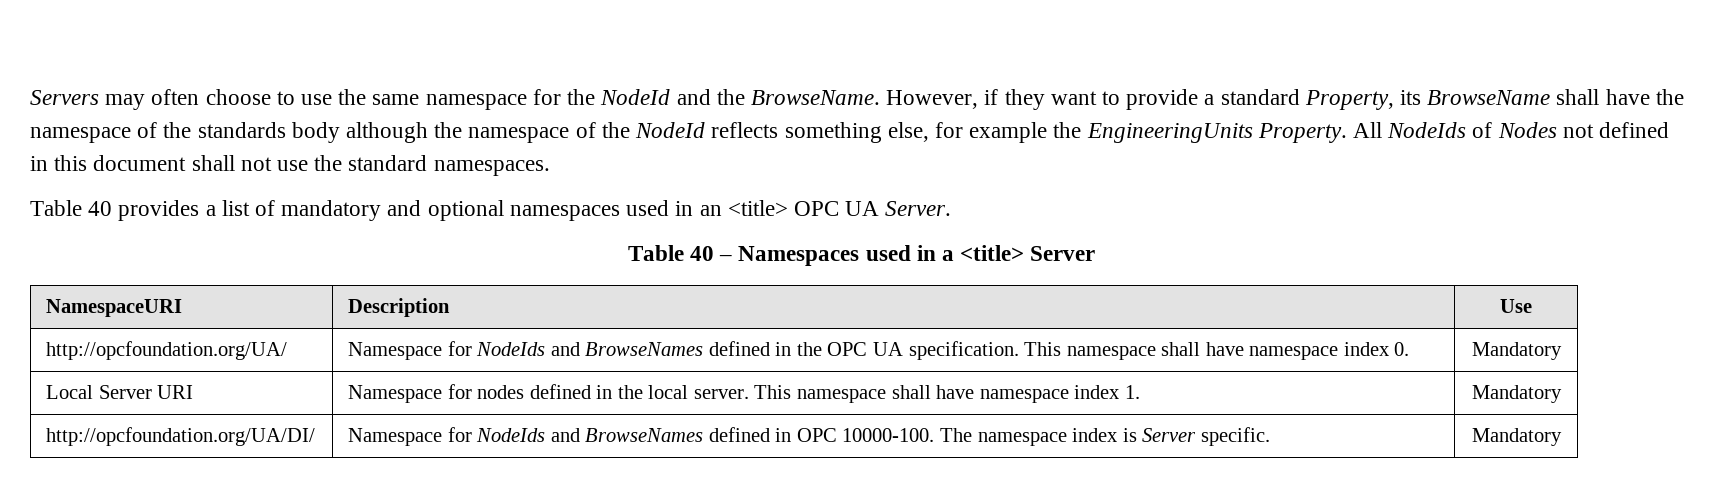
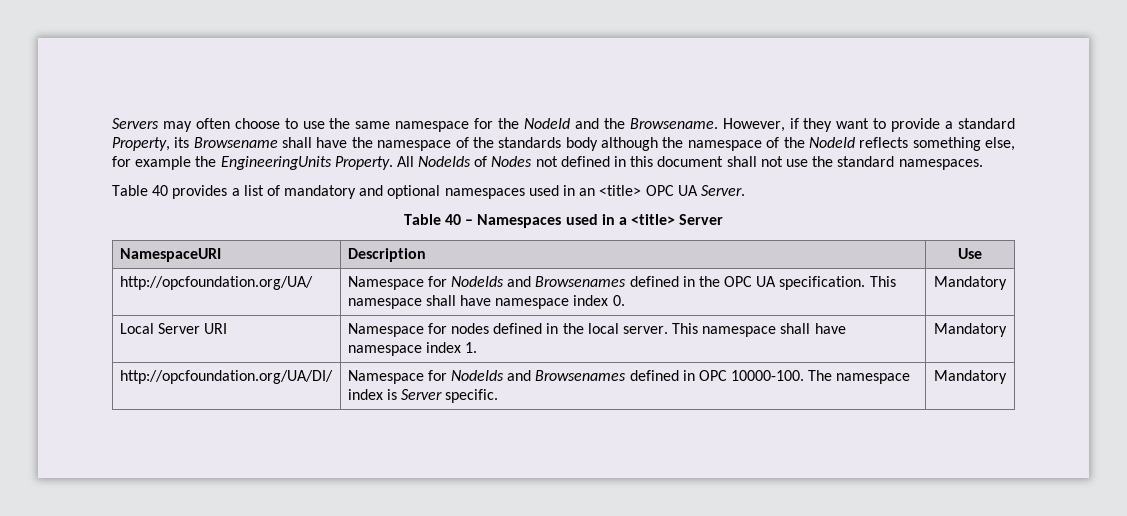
- Servers may often choose to use the same namespace for the NodeId and the BrowseName.
+ Servers may often choose to use the same namespace for the NodeId and the Browsename.
- However, if they want to provide a standard Property, its BrowseName shall have the namespace of the standards body although the namespace of the NodeId reflects something else, for example the EngineeringUnits Property.
+ However, if they want to provide a standard Property, its Browsename shall have the namespace of the standards body although the namespace of the NodeId reflects something else, for example the EngineeringUnits Property.
- http://opcfoundation.org/UA/ | Namespace for NodeIds and BrowseNames defined in the OPC UA specification. This namespace shall have namespace index 0. | Mandatory
+ http://opcfoundation.org/UA/ | Namespace for NodeIds and Browsenames defined in the OPC UA specification. This namespace shall have namespace index 0. | Mandatory
- http://opcfoundation.org/UA/DI/ | Namespace for NodeIds and BrowseNames defined in OPC 10000-100. The namespace index is Server specific. | Mandatory
+ http://opcfoundation.org/UA/DI/ | Namespace for NodeIds and Browsenames defined in OPC 10000-100. The namespace index is Server specific. | Mandatory

